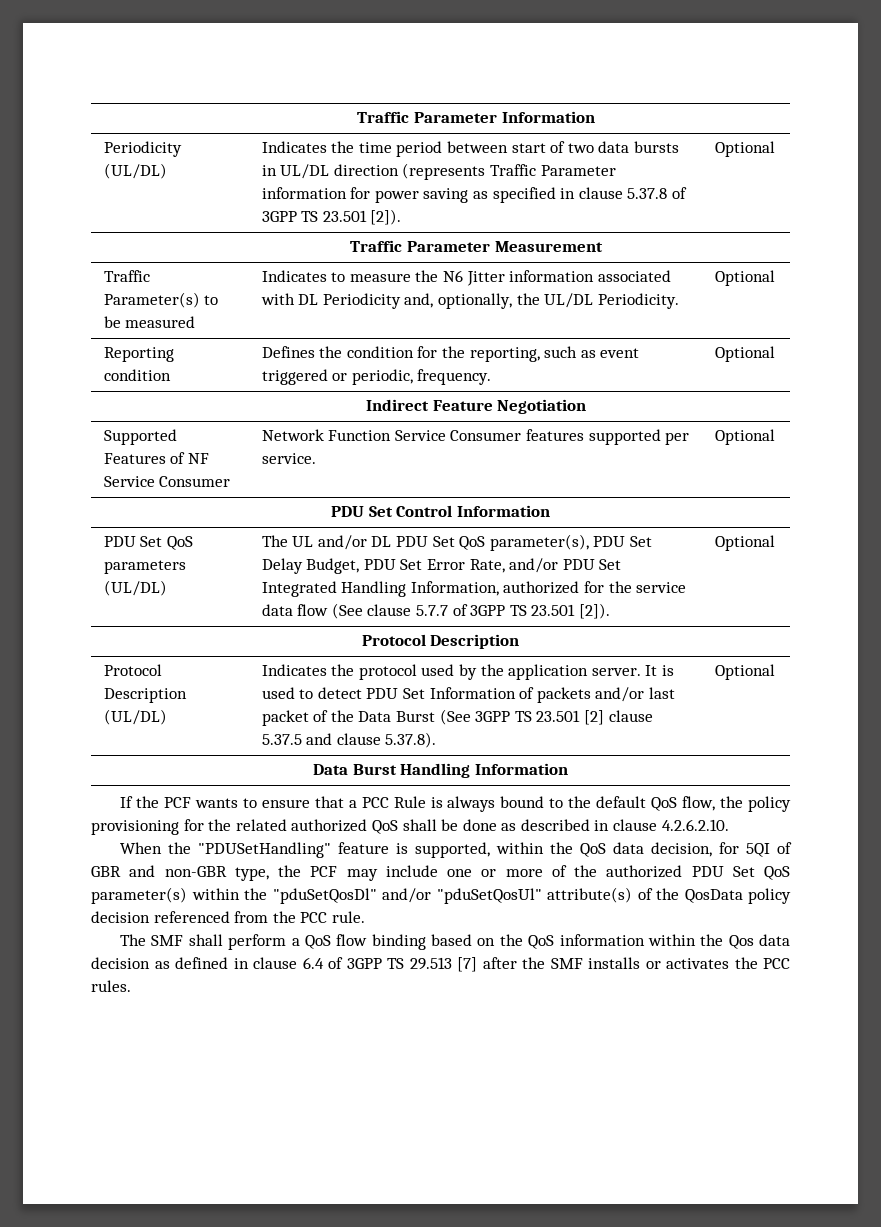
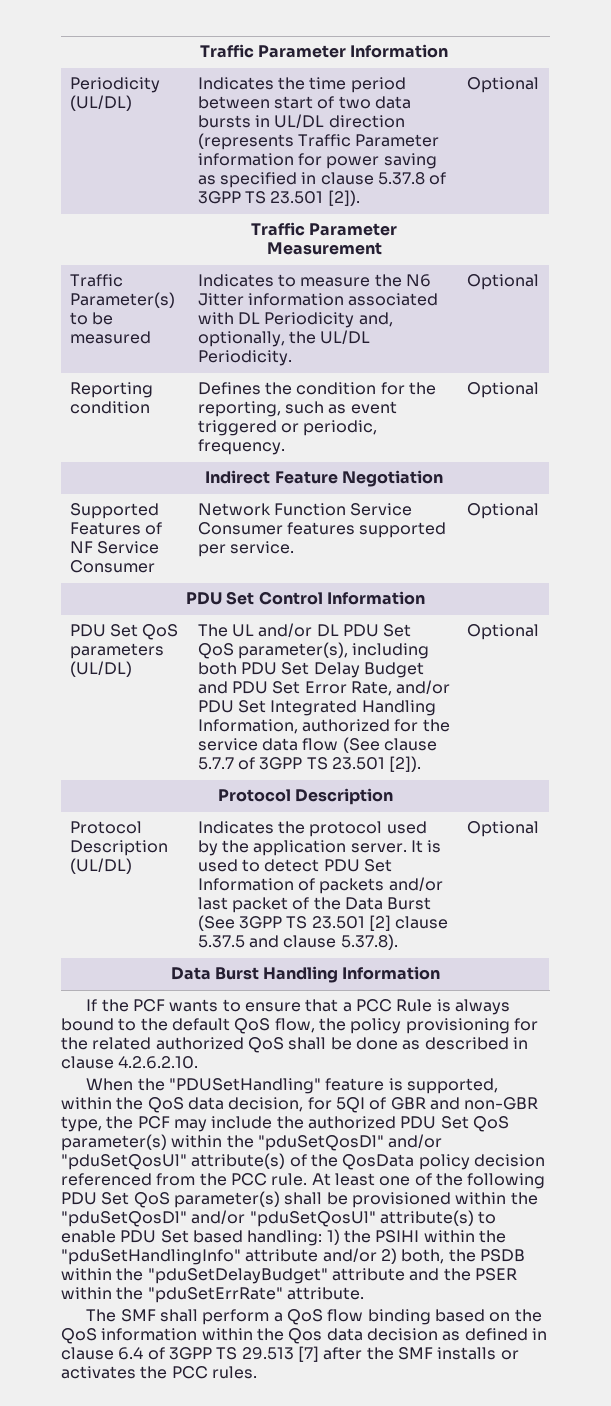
- The UL and/or DL PDU Set QoS parameter(s), PDU Set Delay Budget, PDU Set Error Rate, and/or PDU Set Integrated Handling Information, authorized for the service data flow (See clause 5.7.7 of 3GPP TS 23.501 [2]).
+ The UL and/or DL PDU Set QoS parameter(s), including both PDU Set Delay Budget and PDU Set Error Rate, and/or PDU Set Integrated Handling Information, authorized for the service data flow (See clause 5.7.7 of 3GPP TS 23.501 [2]).
- When the "PDUSetHandling" feature is supported, within the QoS data decision, for 5QI of GBR and non-GBR type, the PCF may include one or more of the authorized PDU Set QoS parameter(s) within the "pduSetQosDl" and/or "pduSetQosUl" attribute(s) of the QosData policy decision referenced from the PCC rule.
+ When the "PDUSetHandling" feature is supported, within the QoS data decision, for 5QI of GBR and non-GBR type, the PCF may include the authorized PDU Set QoS parameter(s) within the "pduSetQosDl" and/or "pduSetQosUl" attribute(s) of the QosData policy decision referenced from the PCC rule. At least one of the following PDU Set QoS parameter(s) shall be provisioned within the "pduSetQosDl" and/or "pduSetQosUl" attribute(s) to enable PDU Set based handling: 1) the PSIHI within the "pduSetHandlingInfo" attribute and/or 2) both, the PSDB within the "pduSetDelayBudget" attribute and the PSER within the "pduSetErrRate" attribute.

